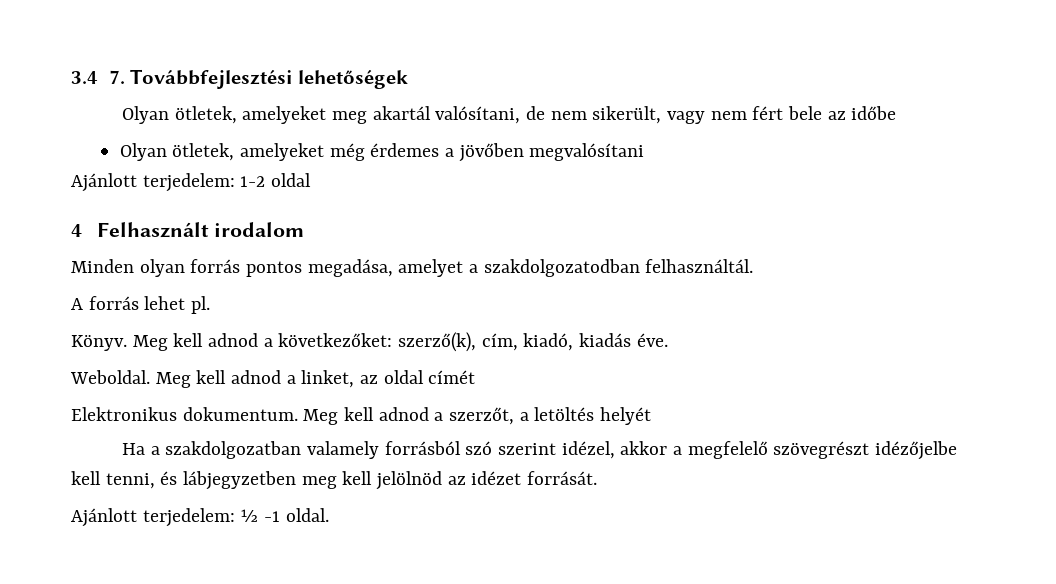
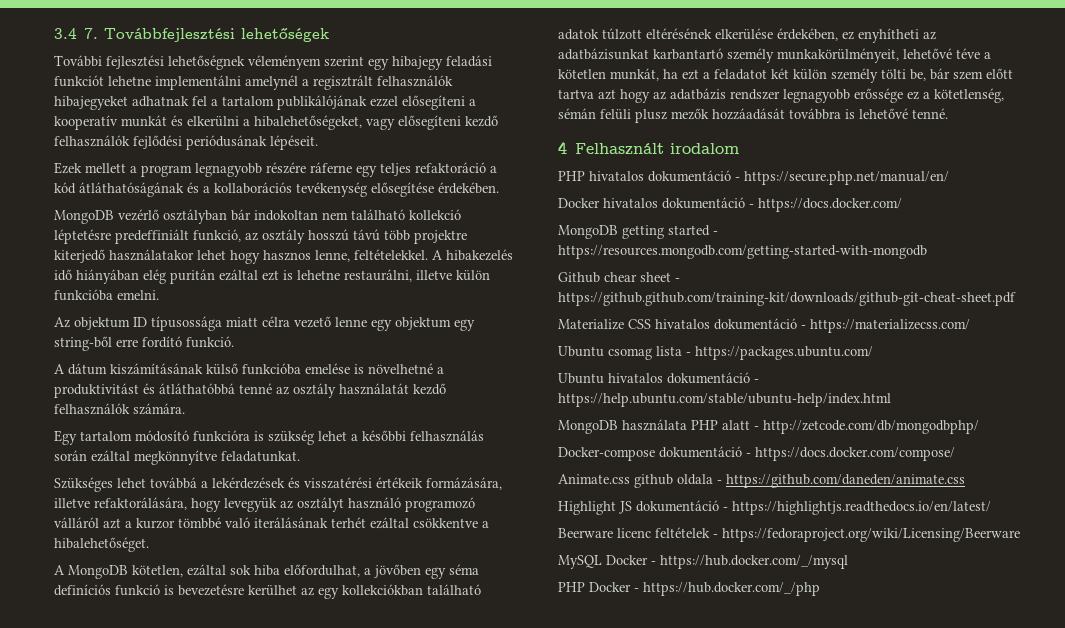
- Olyan ötletek, amelyeket meg akartál valósítani, de nem sikerült, vagy nem fért bele az időbe
- Olyan ötletek, amelyeket még érdemes a jövőben megvalósítani
- Ajánlott terjedelem: 1-2 oldal
+ További fejlesztési lehetőségnek véleményem szerint egy hibajegy feladási funkciót lehetne implementálni amelynél a regisztrált felhasználók hibajegyeket adhatnak fel a tartalom publikálójának ezzel elősegíteni a kooperatív munkát és elkerülni a hibalehetőségeket, vagy elősegíteni kezdő felhasználók fejlődési periódusának lépéseit.
+ Ezek mellett a program legnagyobb részére ráferne egy teljes refaktoráció a kód átláthatóságának és a kollaborációs tevékenység elősegítése érdekében.
+ MongoDB vezérlő osztályban bár indokoltan nem található kollekció léptetésre predeffiniált funkció, az osztály hosszú távú több projektre kiterjedő használatakor lehet hogy hasznos lenne, feltételekkel. A hibakezelés idő hiányában elég puritán ezáltal ezt is lehetne restaurálni, illetve külön funkcióba emelni.
+ Az objektum ID típusossága miatt célra vezető lenne egy objektum egy string-ből erre fordító funkció.
+ A dátum kiszámításának külső funkcióba emelése is növelhetné a produktivitást és átláthatóbbá tenné az osztály használatát kezdő felhasználók számára.
+ Egy tartalom módosító funkcióra is szükség lehet a későbbi felhasználás során ezáltal megkönnyítve feladatunkat.
+ Szükséges lehet továbbá a lekérdezések és visszatérési értékeik formázására, illetve refaktorálására, hogy levegyük az osztályt használó programozó válláról azt a kurzor tömbbé való iterálásának terhét ezáltal csökkentve a hibalehetőséget.
+ A MongoDB kötetlen, ezáltal sok hiba előfordulhat, a jövőben egy séma definíciós funkció is bevezetésre kerülhet az egy kollekciókban található adatok túlzott eltérésének elkerülése érdekében, ez enyhítheti az adatbázisunkat karbantartó személy munkakörülményeit, lehetővé téve a kötetlen munkát, ha ezt a feladatot két külön személy tölti be, bár szem előtt tartva azt hogy az adatbázis rendszer legnagyobb erőssége ez a kötetlenség, sémán felüli plusz mezők hozzáadását továbbra is lehetővé tenné.
  4 Felhasznált irodalom
- Minden olyan forrás pontos megadása, amelyet a szakdolgozatodban felhasználtál.
- A forrás lehet pl.
- Könyv. Meg kell adnod a következőket: szerző(k), cím, kiadó, kiadás éve.
- Weboldal. Meg kell adnod a linket, az oldal címét
- Elektronikus dokumentum. Meg kell adnod a szerzőt, a letöltés helyét
- Ha a szakdolgozatban valamely forrásból szó szerint idézel, akkor a megfelelő szövegrészt idézőjelbe kell tenni, és lábjegyzetben meg kell jelölnöd az idézet forrását.
- Ajánlott terjedelem: ½ -1 oldal.
+ PHP hivatalos dokumentáció - https://secure.php.net/manual/en/
+ Docker hivatalos dokumentáció - https://docs.docker.com/
+ MongoDB getting started - https://resources.mongodb.com/getting-started-with-mongodb
+ Github chear sheet - https://github.github.com/training-kit/downloads/github-git-cheat-sheet.pdf
+ Materialize CSS hivatalos dokumentáció - https://materializecss.com/
+ Ubuntu csomag lista - https://packages.ubuntu.com/
+ Ubuntu hivatalos dokumentáció - https://help.ubuntu.com/stable/ubuntu-help/index.html
+ MongoDB használata PHP alatt - http://zetcode.com/db/mongodbphp/
+ Docker-compose dokumentáció - https://docs.docker.com/compose/
+ Animate.css github oldala - https://github.com/daneden/animate.css
+ Highlight JS dokumentáció - https://highlightjs.readthedocs.io/en/latest/
+ Beerware licenc feltételek - https://fedoraproject.org/wiki/Licensing/Beerware
+ MySQL Docker - https://hub.docker.com/_/mysql
+ PHP Docker - https://hub.docker.com/_/php

